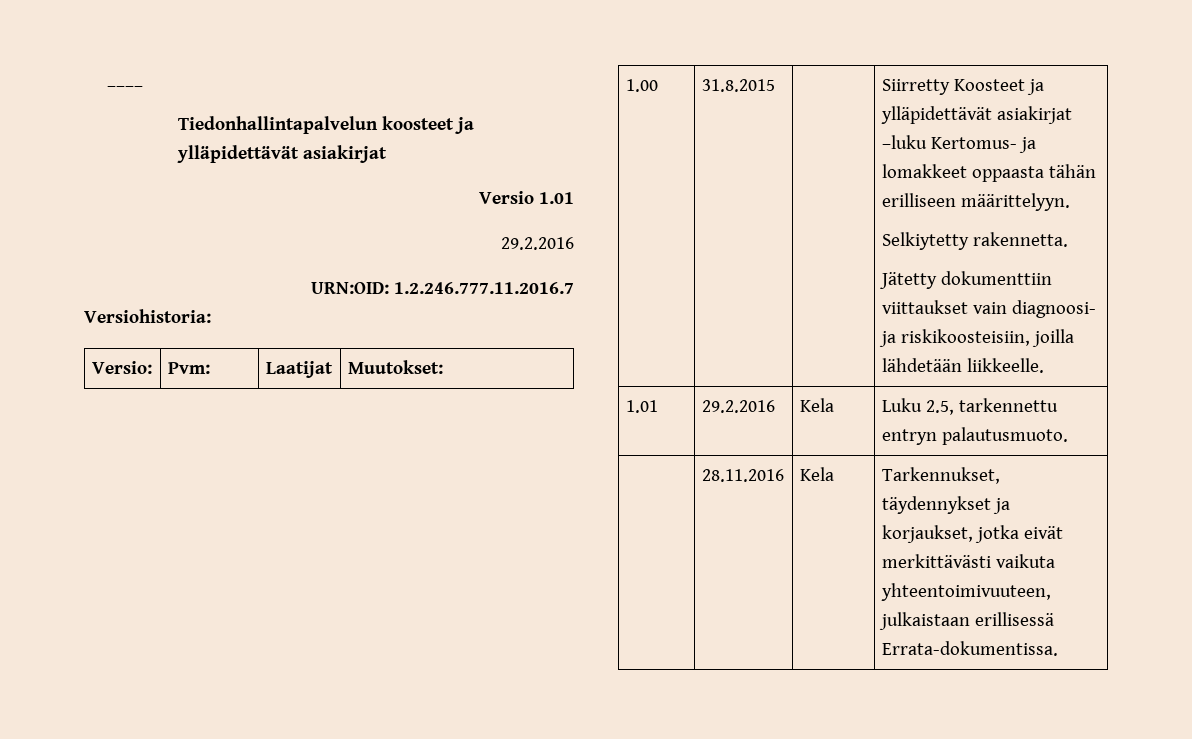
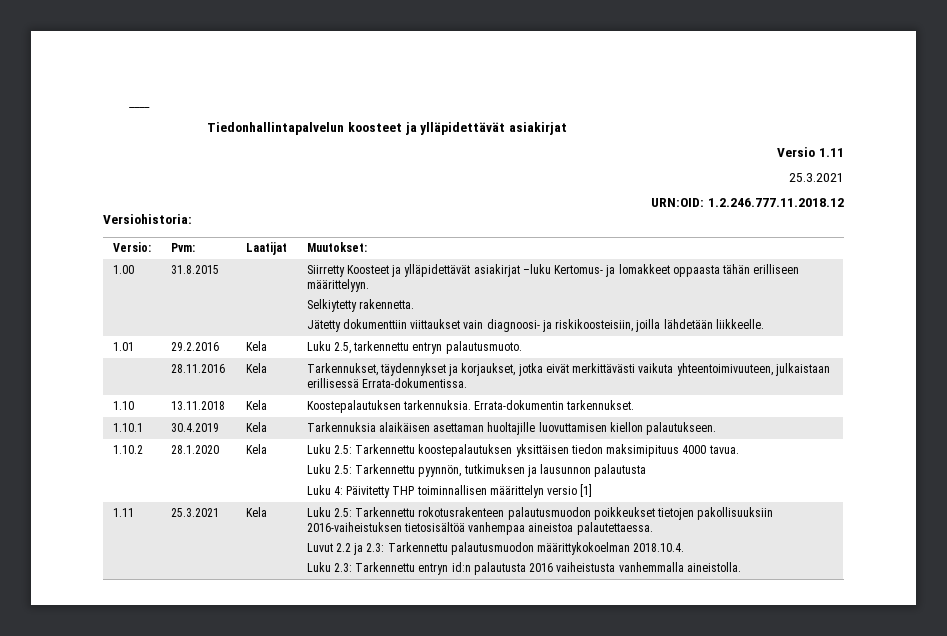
- Versio 1.01
- 29.2.2016
+ Versio 1.11
+ 25.3.2021
- URN:OID: 1.2.246.777.11.2016.7
+ URN:OID: 1.2.246.777.11.2018.12
+ 1.10 | 13.11.2018 | Kela | Koostepalautuksen tarkennuksia. Errata-dokumentin tarkennukset.
+ 1.10.1 | 30.4.2019 | Kela | Tarkennuksia alaikäisen asettaman huoltajille luovuttamisen kiellon palautukseen.
+ 1.10.2 | 28.1.2020 | Kela | Luku 2.5: Tarkennettu koostepalautuksen yksittäisen tiedon maksimipituus 4000 tavua.
+ Luku 2.5: Tarkennettu pyynnön, tutkimuksen ja lausunnon palautusta
+ Luku 4: Päivitetty THP toiminnallisen määrittelyn versio [1]
+ 1.11 | 25.3.2021 | Kela | Luku 2.5: Tarkennettu rokotusrakenteen palautusmuodon poikkeukset tietojen pakollisuuksiin 2016-vaiheistuksen tietosisältöä vanhempaa aineistoa palautettaessa.
+ Luvut 2.2 ja 2.3: Tarkennettu palautusmuodon määrittykokoelman 2018.10.4.
+ Luku 2.3: Tarkennettu entryn id:n palautusta 2016 vaiheistusta vanhemmalla aineistolla.

